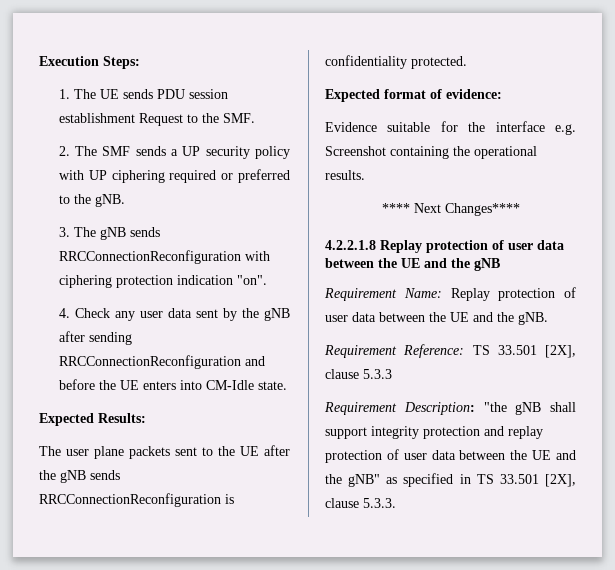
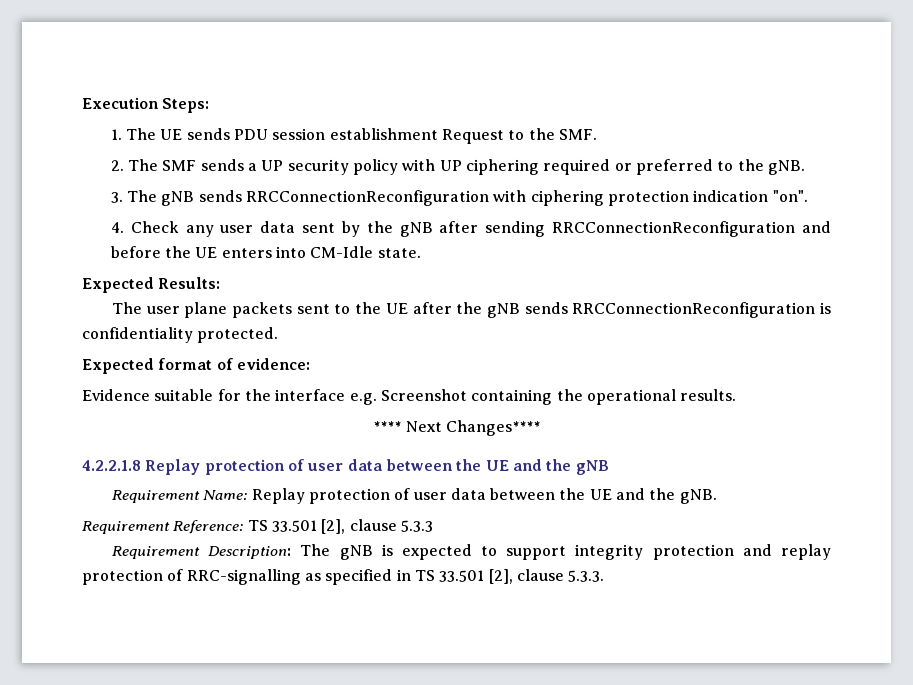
- Requirement Reference: TS 33.501 [2X], clause 5.3.3
+ Requirement Reference: TS 33.501 [2], clause 5.3.3
- Requirement Description: "the gNB shall support integrity protection and replay protection of user data between the UE and the gNB" as specified in TS 33.501 [2X], clause 5.3.3.
+ Requirement Description: The gNB is expected to support integrity protection and replay protection of RRC-signalling as specified in TS 33.501 [2], clause 5.3.3.

